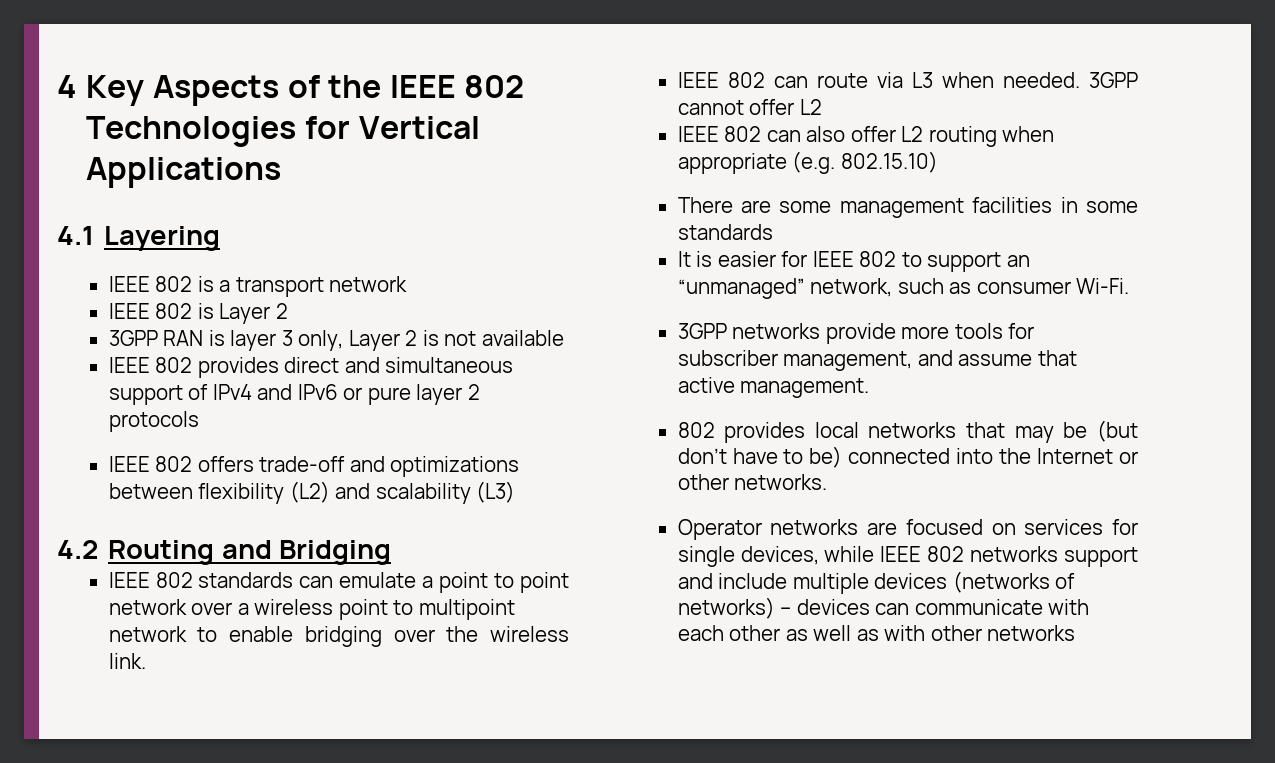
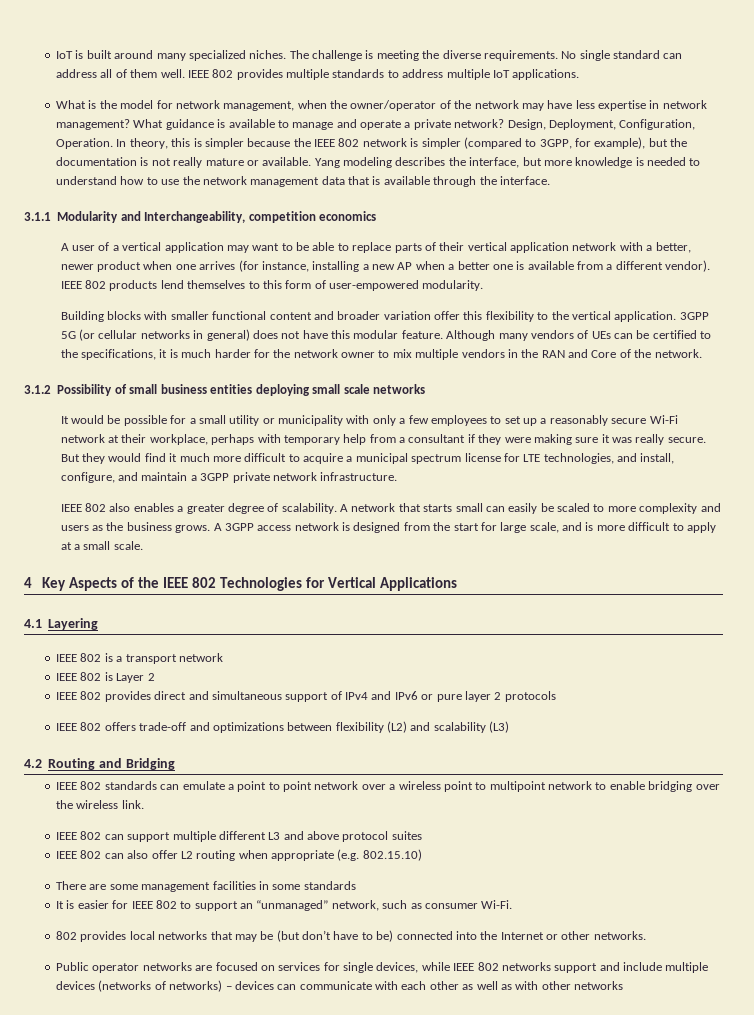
+ IoT is built around many specialized niches. The challenge is meeting the diverse requirements. No single standard can address all of them well. IEEE 802 provides multiple standards to address multiple IoT applications.
+ What is the model for network management, when the owner/operator of the network may have less expertise in network management? What guidance is available to manage and operate a private network? Design, Deployment, Configuration, Operation. In theory, this is simpler because the IEEE 802 network is simpler (compared to 3GPP, for example), but the documentation is not really mature or available. Yang modeling describes the interface, but more knowledge is needed to understand how to use the network management data that is available through the interface.
+ 3.1.1 Modularity and Interchangeability, competition economics
+ A user of a vertical application may want to be able to replace parts of their vertical application network with a better, newer product when one arrives (for instance, installing a new AP when a better one is available from a different vendor). IEEE 802 products lend themselves to this form of user-empowered modularity.
+ Building blocks with smaller functional content and broader variation offer this flexibility to the vertical application. 3GPP 5G (or cellular networks in general) does not have this modular feature. Although many vendors of UEs can be certified to the specifications, it is much harder for the network owner to mix multiple vendors in the RAN and Core of the network.
+ 3.1.2 Possibility of small business entities deploying small scale networks
+ It would be possible for a small utility or municipality with only a few employees to set up a reasonably secure Wi-Fi network at their workplace, perhaps with temporary help from a consultant if they were making sure it was really secure. But they would find it much more difficult to acquire a municipal spectrum license for LTE technologies, and install, configure, and maintain a 3GPP private network infrastructure.
+ IEEE 802 also enables a greater degree of scalability. A network that starts small can easily be scaled to more complexity and users as the business grows. A 3GPP access network is designed from the start for large scale, and is more difficult to apply at a small scale.
- 3GPP RAN is layer 3 only, Layer 2 is not available
- IEEE 802 can route via L3 when needed. 3GPP cannot offer L2
+ IEEE 802 can support multiple different L3 and above protocol suites
- 3GPP networks provide more tools for subscriber management, and assume that active management.
- Operator networks are focused on services for single devices, while IEEE 802 networks support and include multiple devices (networks of networks) – devices can communicate with each other as well as with other networks
+ Public operator networks are focused on services for single devices, while IEEE 802 networks support and include multiple devices (networks of networks) – devices can communicate with each other as well as with other networks

